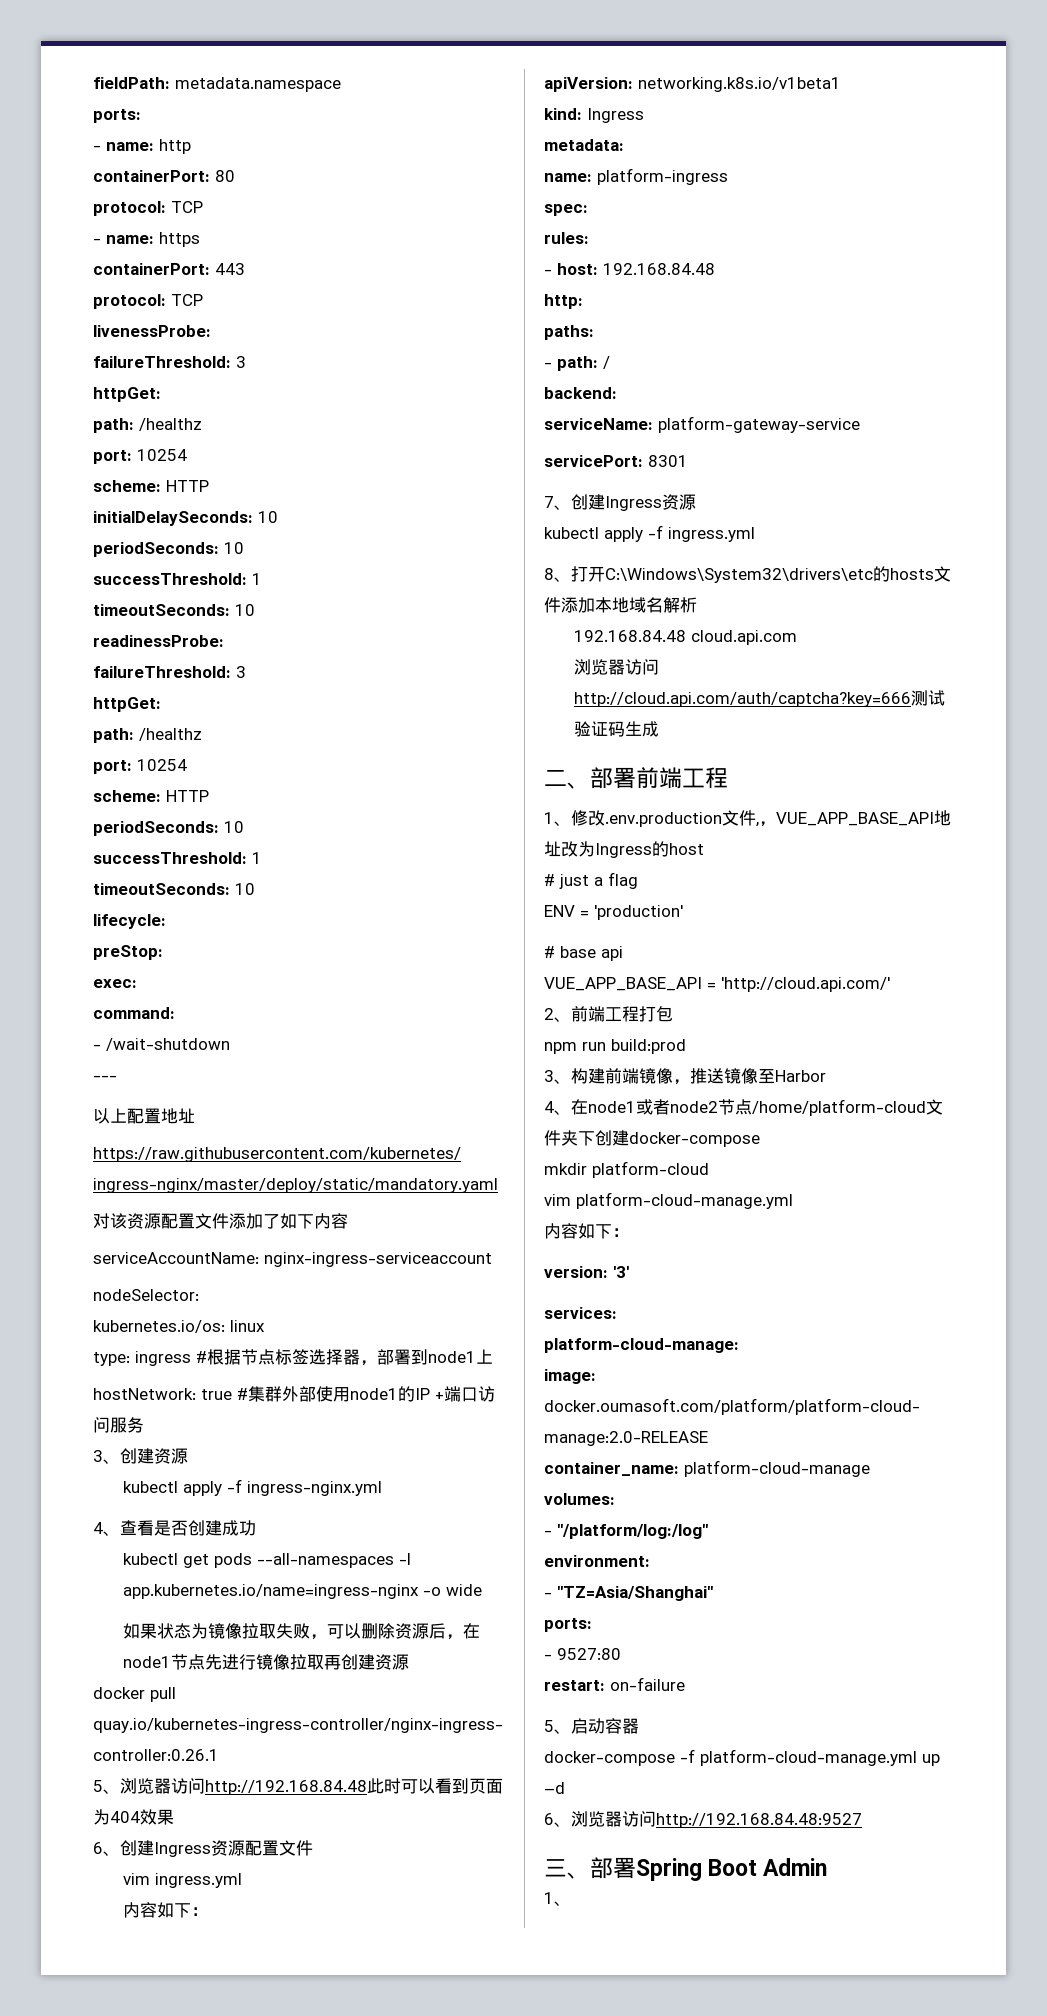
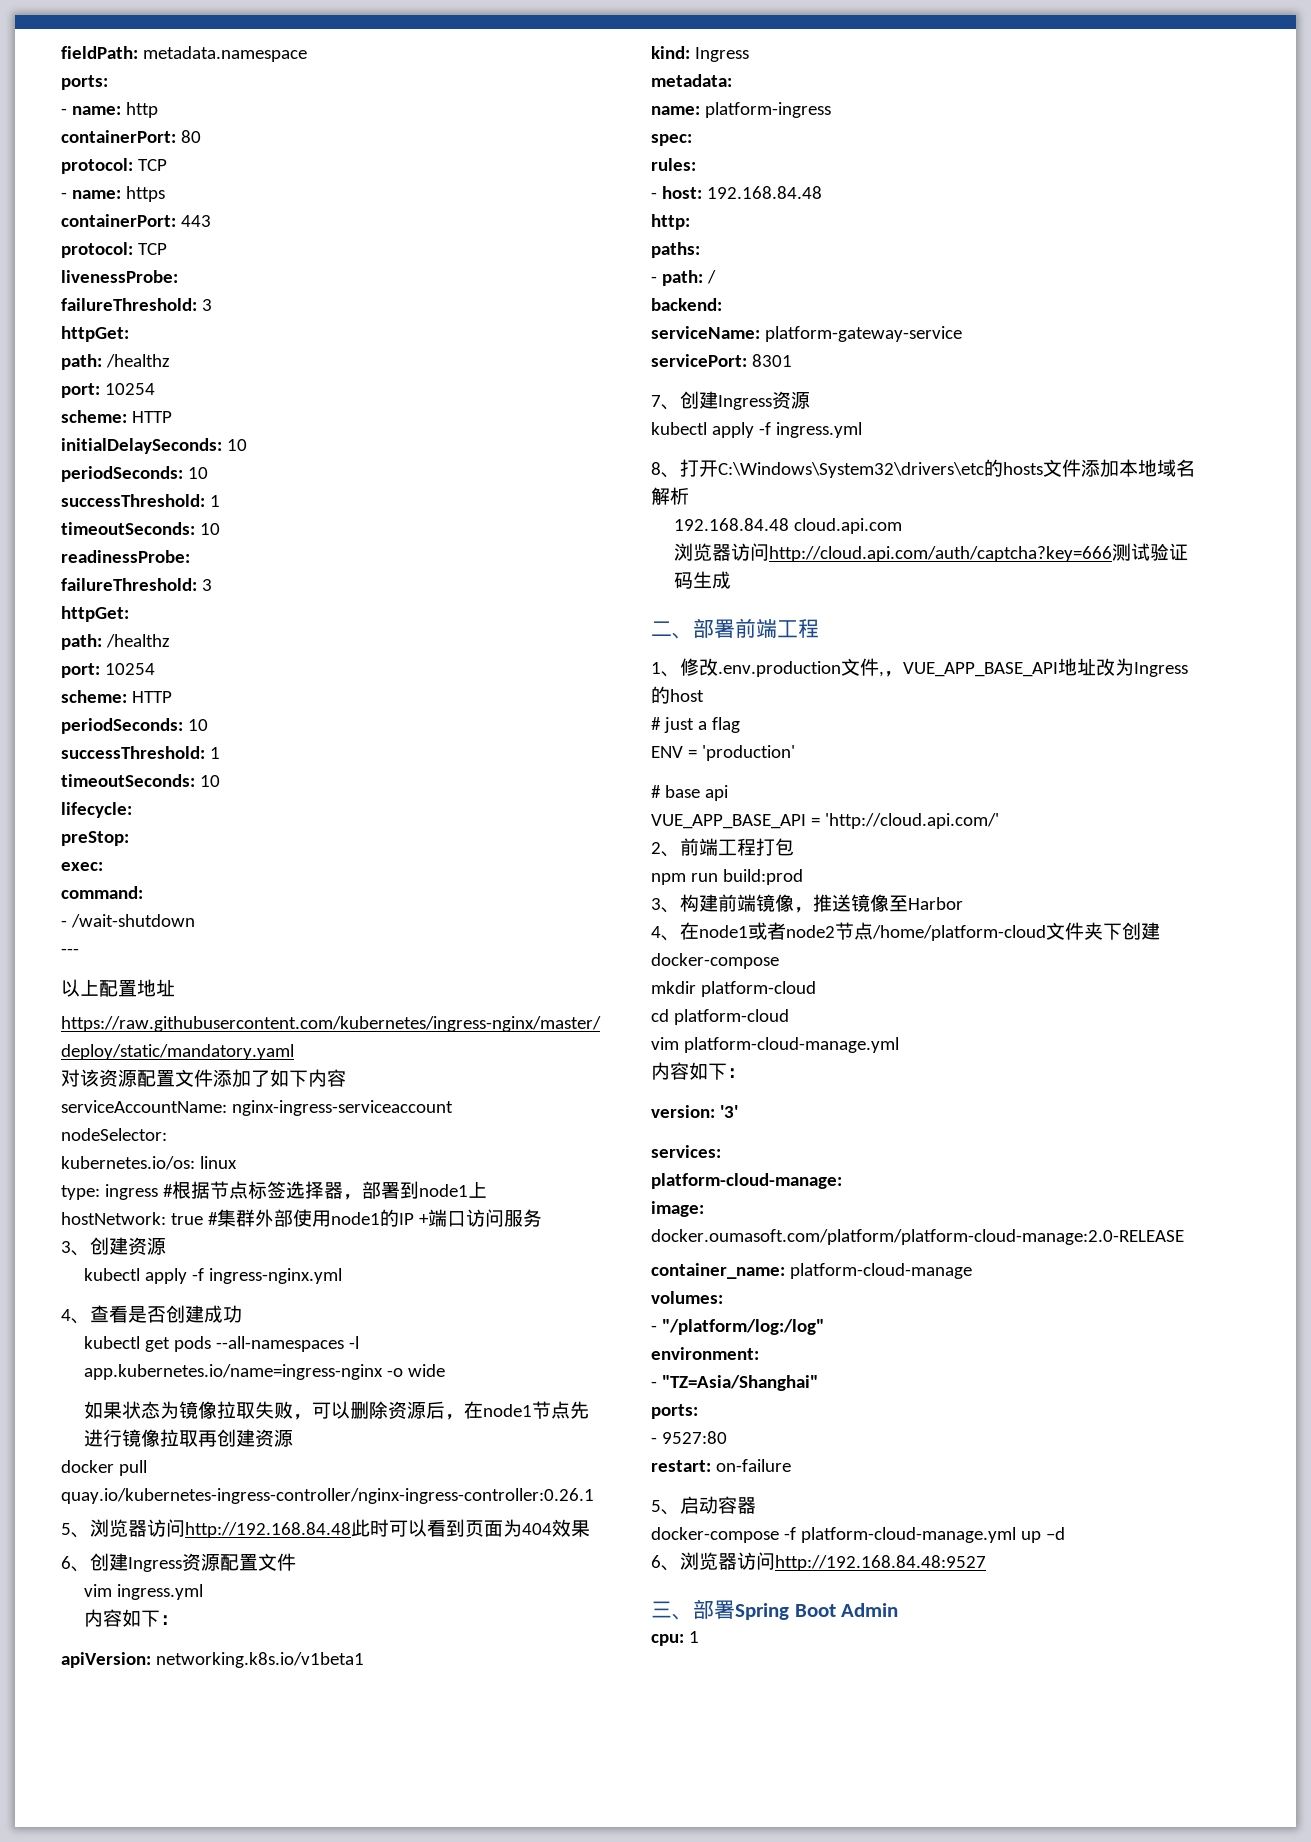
+ cd platform-cloud
  三、部署Spring Boot Admin
- 1、
+ cpu: 1

